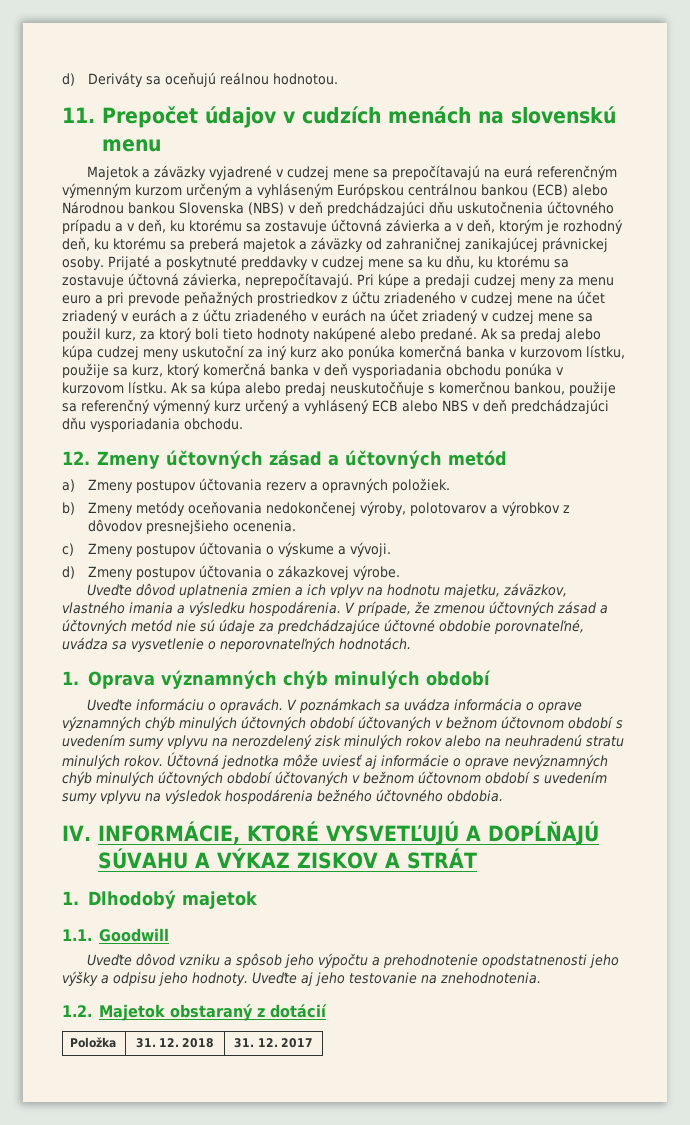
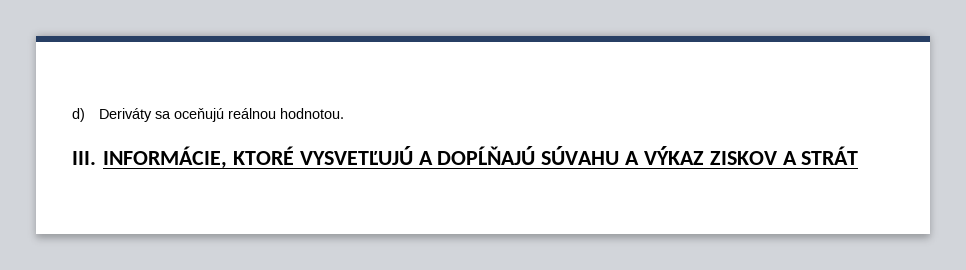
- 11. Prepočet údajov v cudzích menách na slovenskú menu
- Majetok a záväzky vyjadrené v cudzej mene sa prepočítavajú na eurá referenčným výmenným kurzom určeným a vyhláseným Európskou centrálnou bankou (ECB) alebo Národnou bankou Slovenska (NBS) v deň predchádzajúci dňu uskutočnenia účtovného prípadu a v deň, ku ktorému sa zostavuje účtovná závierka a v deň, ktorým je rozhodný deň, ku ktorému sa preberá majetok a záväzky od zahraničnej zanikajúcej právnickej osoby. Prijaté a poskytnuté preddavky v cudzej mene sa ku dňu, ku ktorému sa zostavuje účtovná závierka, neprepočítavajú. Pri kúpe a predaji cudzej meny za menu euro a pri prevode peňažných prostriedkov z účtu zriadeného v cudzej mene na účet zriadený v eurách a z účtu zriadeného v eurách na účet zriadený v cudzej mene sa použil kurz, za ktorý boli tieto hodnoty nakúpené alebo predané. Ak sa predaj alebo kúpa cudzej meny uskutoční za iný kurz ako ponúka komerčná banka v kurzovom lístku, použije sa kurz, ktorý komerčná banka v deň vysporiadania obchodu ponúka v kurzovom lístku. Ak sa kúpa alebo predaj neuskutočňuje s komerčnou bankou, použije sa referenčný výmenný kurz určený a vyhlásený ECB alebo NBS v deň predchádzajúci dňu vysporiadania obchodu.
- 12. Zmeny účtovných zásad a účtovných metód
- a) Zmeny postupov účtovania rezerv a opravných položiek.
- b) Zmeny metódy oceňovania nedokončenej výroby, polotovarov a výrobkov z dôvodov presnejšieho ocenenia.
- c) Zmeny postupov účtovania o výskume a vývoji.
- d) Zmeny postupov účtovania o zákazkovej výrobe.
- Uveďte dôvod uplatnenia zmien a ich vplyv na hodnotu majetku, záväzkov, vlastného imania a výsledku hospodárenia. V prípade, že zmenou účtovných zásad a účtovných metód nie sú údaje za predchádzajúce účtovné obdobie porovnateľné, uvádza sa vysvetlenie o neporovnateľných hodnotách.
- 1. Oprava významných chýb minulých období
- Uveďte informáciu o opravách. V poznámkach sa uvádza informácia o oprave významných chýb minulých účtovných období účtovaných v bežnom účtovnom období s uvedením sumy vplyvu na nerozdelený zisk minulých rokov alebo na neuhradenú stratu minulých rokov. Účtovná jednotka môže uviesť aj informácie o oprave nevýznamných chýb minulých účtovných období účtovaných v bežnom účtovnom období s uvedením sumy vplyvu na výsledok hospodárenia bežného účtovného obdobia.
- IV. INFORMÁCIE, KTORÉ VYSVETĽUJÚ A DOPĹŇAJÚ SÚVAHU A VÝKAZ ZISKOV A STRÁT
+ III. INFORMÁCIE, KTORÉ VYSVETĽUJÚ A DOPĹŇAJÚ SÚVAHU A VÝKAZ ZISKOV A STRÁT
- 1. Dlhodobý majetok
- 1.1. Goodwill
- Uveďte dôvod vzniku a spôsob jeho výpočtu a prehodnotenie opodstatnenosti jeho výšky a odpisu jeho hodnoty. Uveďte aj jeho testovanie na znehodnotenia.
- 1.2. Majetok obstaraný z dotácií
- Položka | 31. 12. 2018 | 31. 12. 2017

